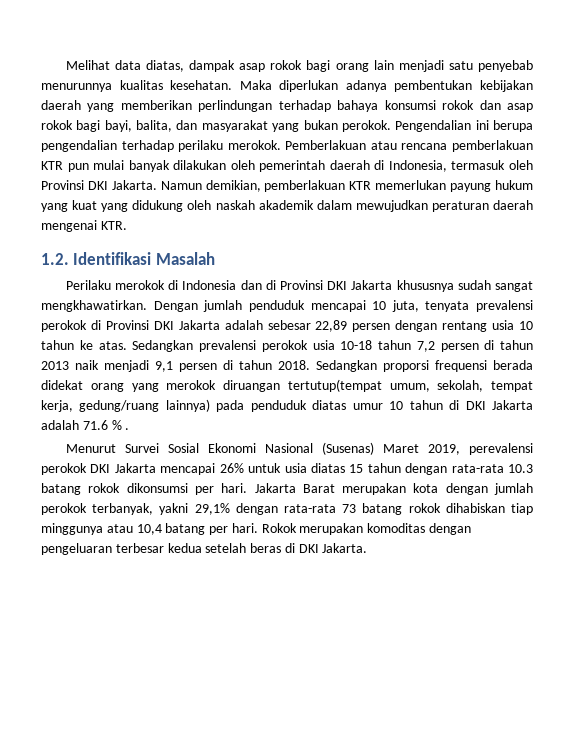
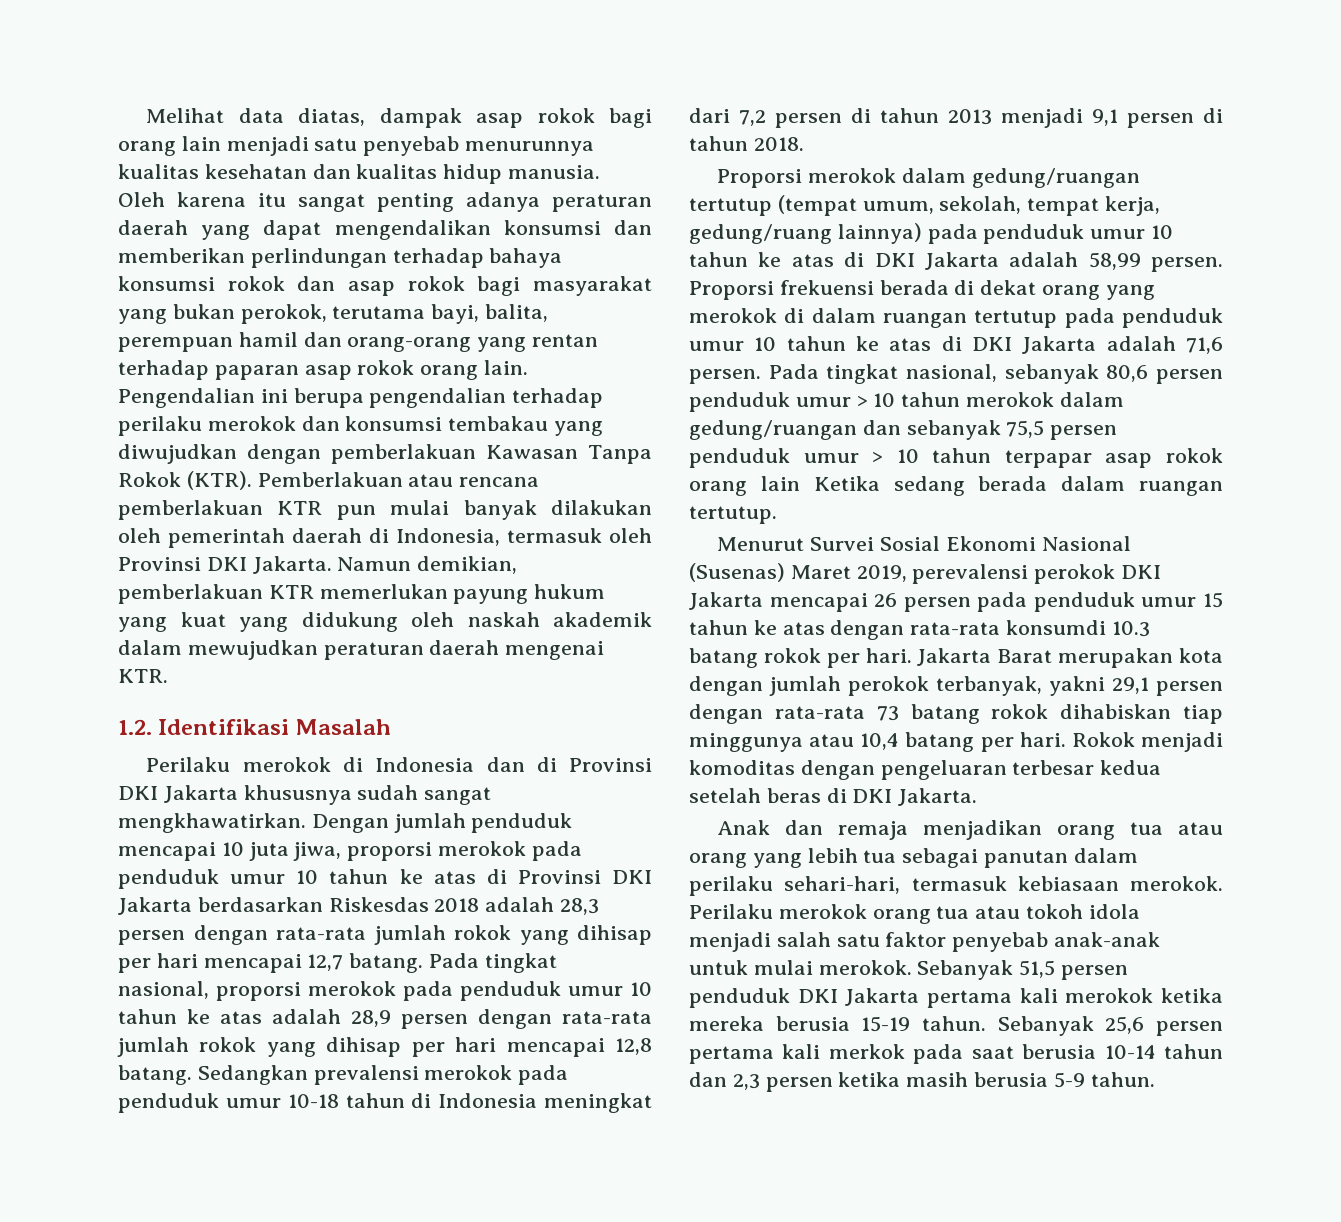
- Melihat data diatas, dampak asap rokok bagi orang lain menjadi satu penyebab menurunnya kualitas kesehatan. Maka diperlukan adanya pembentukan kebijakan daerah yang memberikan perlindungan terhadap bahaya konsumsi rokok dan asap rokok bagi bayi, balita, dan masyarakat yang bukan perokok.
+ Melihat data diatas, dampak asap rokok bagi orang lain menjadi satu penyebab menurunnya kualitas kesehatan dan kualitas hidup manusia. Oleh karena itu sangat penting adanya peraturan daerah yang dapat mengendalikan konsumsi dan memberikan perlindungan terhadap bahaya konsumsi rokok dan asap rokok bagi masyarakat yang bukan perokok, terutama bayi, balita, perempuan hamil dan orang-orang yang rentan terhadap paparan asap rokok orang lain.
- Pengendalian ini berupa pengendalian terhadap perilaku merokok.
+ Pengendalian ini berupa pengendalian terhadap perilaku merokok dan konsumsi tembakau yang diwujudkan dengan pemberlakuan Kawasan Tanpa Rokok (KTR).
- Dengan jumlah penduduk mencapai 10 juta, tenyata prevalensi perokok di Provinsi DKI Jakarta adalah sebesar 22,89 persen dengan rentang usia 10 tahun ke atas. Sedangkan prevalensi perokok usia 10-18 tahun 7,2 persen di tahun 2013 naik menjadi 9,1 persen di tahun 2018. Sedangkan proporsi frequensi berada didekat orang yang merokok diruangan tertutup(tempat umum, sekolah, tempat kerja, gedung/ruang lainnya) pada penduduk diatas umur 10 tahun di DKI Jakarta adalah 71.6 % .
+ Dengan jumlah penduduk mencapai 10 juta jiwa, proporsi merokok pada penduduk umur 10 tahun ke atas di Provinsi DKI Jakarta berdasarkan Riskesdas 2018 adalah 28,3 persen dengan rata-rata jumlah rokok yang dihisap per hari mencapai 12,7 batang. Pada tingkat nasional, proporsi merokok pada penduduk umur 10 tahun ke atas adalah 28,9 persen dengan rata-rata jumlah rokok yang dihisap per hari mencapai 12,8 batang. Sedangkan prevalensi merokok pada penduduk umur 10-18 tahun di Indonesia meningkat dari 7,2 persen di tahun 2013 menjadi 9,1 persen di tahun 2018.
+ Proporsi merokok dalam gedung/ruangan tertutup (tempat umum, sekolah, tempat kerja, gedung/ruang lainnya) pada penduduk umur 10 tahun ke atas di DKI Jakarta adalah 58,99 persen. Proporsi frekuensi berada di dekat orang yang merokok di dalam ruangan tertutup pada penduduk umur 10 tahun ke atas di DKI Jakarta adalah 71,6 persen. Pada tingkat nasional, sebanyak 80,6 persen penduduk umur > 10 tahun merokok dalam gedung/ruangan dan sebanyak 75,5 persen penduduk umur > 10 tahun terpapar asap rokok orang lain Ketika sedang berada dalam ruangan tertutup.
- Menurut Survei Sosial Ekonomi Nasional (Susenas) Maret 2019, perevalensi perokok DKI Jakarta mencapai 26% untuk usia diatas 15 tahun dengan rata-rata 10.3 batang rokok dikonsumsi per hari.
+ Menurut Survei Sosial Ekonomi Nasional (Susenas) Maret 2019, perevalensi perokok DKI Jakarta mencapai 26 persen pada penduduk umur 15 tahun ke atas dengan rata-rata konsumdi 10.3 batang rokok per hari.
- Jakarta Barat merupakan kota dengan jumlah perokok terbanyak, yakni 29,1% dengan rata-rata 73 batang rokok dihabiskan tiap minggunya atau 10,4 batang per hari.
+ Jakarta Barat merupakan kota dengan jumlah perokok terbanyak, yakni 29,1 persen dengan rata-rata 73 batang rokok dihabiskan tiap minggunya atau 10,4 batang per hari.
- Rokok merupakan komoditas dengan pengeluaran terbesar kedua setelah beras di DKI Jakarta.
+ Rokok menjadi komoditas dengan pengeluaran terbesar kedua setelah beras di DKI Jakarta.
+ Anak dan remaja menjadikan orang tua atau orang yang lebih tua sebagai panutan dalam perilaku sehari-hari, termasuk kebiasaan merokok. Perilaku merokok orang tua atau tokoh idola menjadi salah satu faktor penyebab anak-anak untuk mulai merokok. Sebanyak 51,5 persen penduduk DKI Jakarta pertama kali merokok ketika mereka berusia 15-19 tahun. Sebanyak 25,6 persen pertama kali merkok pada saat berusia 10-14 tahun dan 2,3 persen ketika masih berusia 5-9 tahun.

